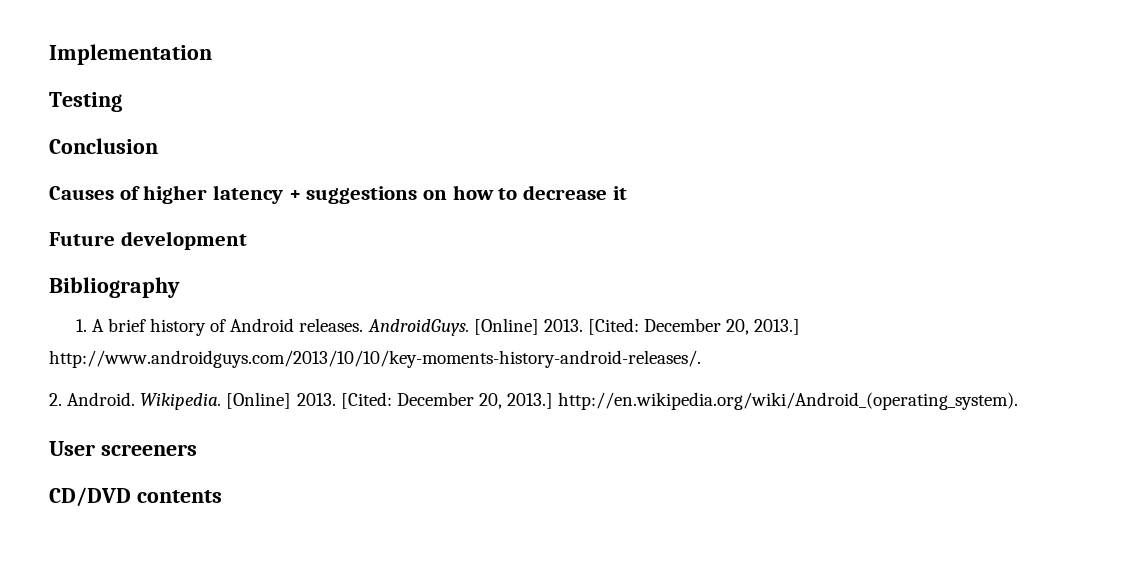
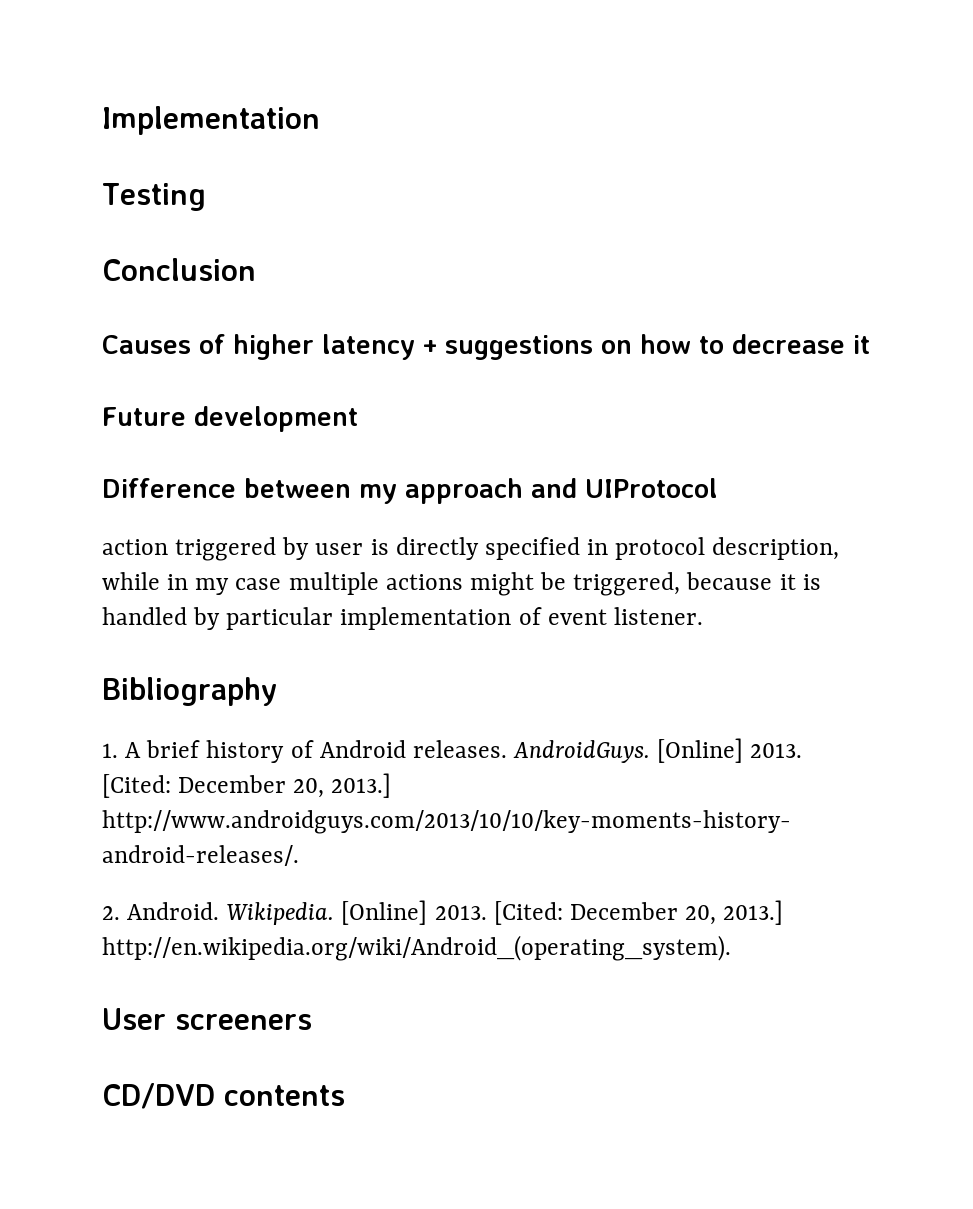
+ Difference between my approach and UIProtocol
+ action triggered by user is directly specified in protocol description, while in my case multiple actions might be triggered, because it is handled by particular implementation of event listener.

